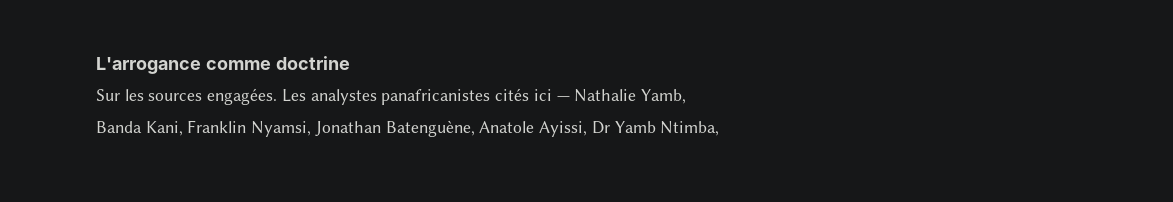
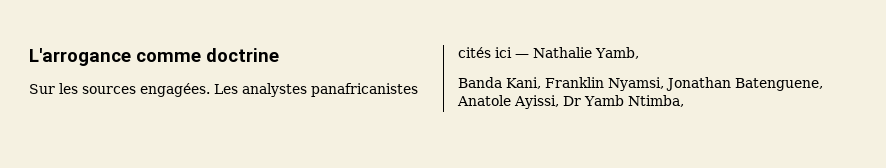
- Banda Kani, Franklin Nyamsi, Jonathan Batenguène, Anatole Ayissi, Dr Yamb Ntimba,
+ Banda Kani, Franklin Nyamsi, Jonathan Batenguene, Anatole Ayissi, Dr Yamb Ntimba,

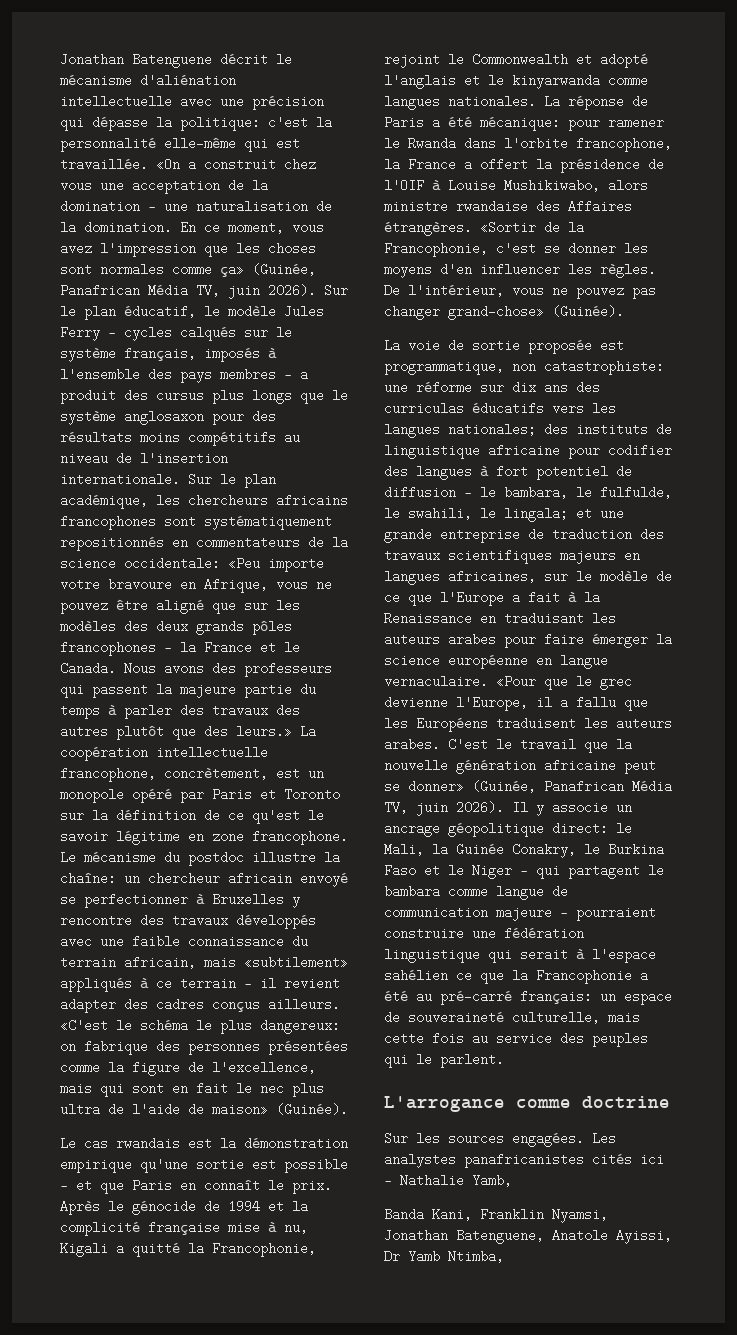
+ Jonathan Batenguene décrit le mécanisme d'aliénation intellectuelle avec une précision qui dépasse la politique: c'est la personnalité elle-même qui est travaillée. «On a construit chez vous une acceptation de la domination — une naturalisation de la domination. En ce moment, vous avez l'impression que les choses sont normales comme ça» (Guinée, Panafrican Média TV, juin 2026). Sur le plan éducatif, le modèle Jules Ferry — cycles calqués sur le système français, imposés à l'ensemble des pays membres — a produit des cursus plus longs que le système anglosaxon pour des résultats moins compétitifs au niveau de l'insertion internationale. Sur le plan académique, les chercheurs africains francophones sont systématiquement repositionnés en commentateurs de la science occidentale: «Peu importe votre bravoure en Afrique, vous ne pouvez être aligné que sur les modèles des deux grands pôles francophones — la France et le Canada. Nous avons des professeurs qui passent la majeure partie du temps à parler des travaux des autres plutôt que des leurs.» La coopération intellectuelle francophone, concrètement, est un monopole opéré par Paris et Toronto sur la définition de ce qu'est le savoir légitime en zone francophone. Le mécanisme du postdoc illustre la chaîne: un chercheur africain envoyé se perfectionner à Bruxelles y rencontre des travaux développés avec une faible connaissance du terrain africain, mais «subtilement» appliqués à ce terrain — il revient adapter des cadres conçus ailleurs. «C'est le schéma le plus dangereux: on fabrique des personnes présentées comme la figure de l'excellence, mais qui sont en fait le nec plus ultra de l'aide de maison» (Guinée).
+ Le cas rwandais est la démonstration empirique qu'une sortie est possible — et que Paris en connaît le prix. Après le génocide de 1994 et la complicité française mise à nu, Kigali a quitté la Francophonie, rejoint le Commonwealth et adopté l'anglais et le kinyarwanda comme langues nationales. La réponse de Paris a été mécanique: pour ramener le Rwanda dans l'orbite francophone, la France a offert la présidence de l'OIF à Louise Mushikiwabo, alors ministre rwandaise des Affaires étrangères. «Sortir de la Francophonie, c'est se donner les moyens d'en influencer les règles. De l'intérieur, vous ne pouvez pas changer grand-chose» (Guinée).
+ La voie de sortie proposée est programmatique, non catastrophiste: une réforme sur dix ans des curriculas éducatifs vers les langues nationales; des instituts de linguistique africaine pour codifier des langues à fort potentiel de diffusion — le bambara, le fulfulde, le swahili, le lingala; et une grande entreprise de traduction des travaux scientifiques majeurs en langues africaines, sur le modèle de ce que l'Europe a fait à la Renaissance en traduisant les auteurs arabes pour faire émerger la science européenne en langue vernaculaire. «Pour que le grec devienne l'Europe, il a fallu que les Européens traduisent les auteurs arabes. C'est le travail que la nouvelle génération africaine peut se donner» (Guinée, Panafrican Média TV, juin 2026). Il y associe un ancrage géopolitique direct: le Mali, la Guinée Conakry, le Burkina Faso et le Niger — qui partagent le bambara comme langue de communication majeure — pourraient construire une fédération linguistique qui serait à l'espace sahélien ce que la Francophonie a été au pré-carré français: un espace de souveraineté culturelle, mais cette fois au service des peuples qui le parlent.

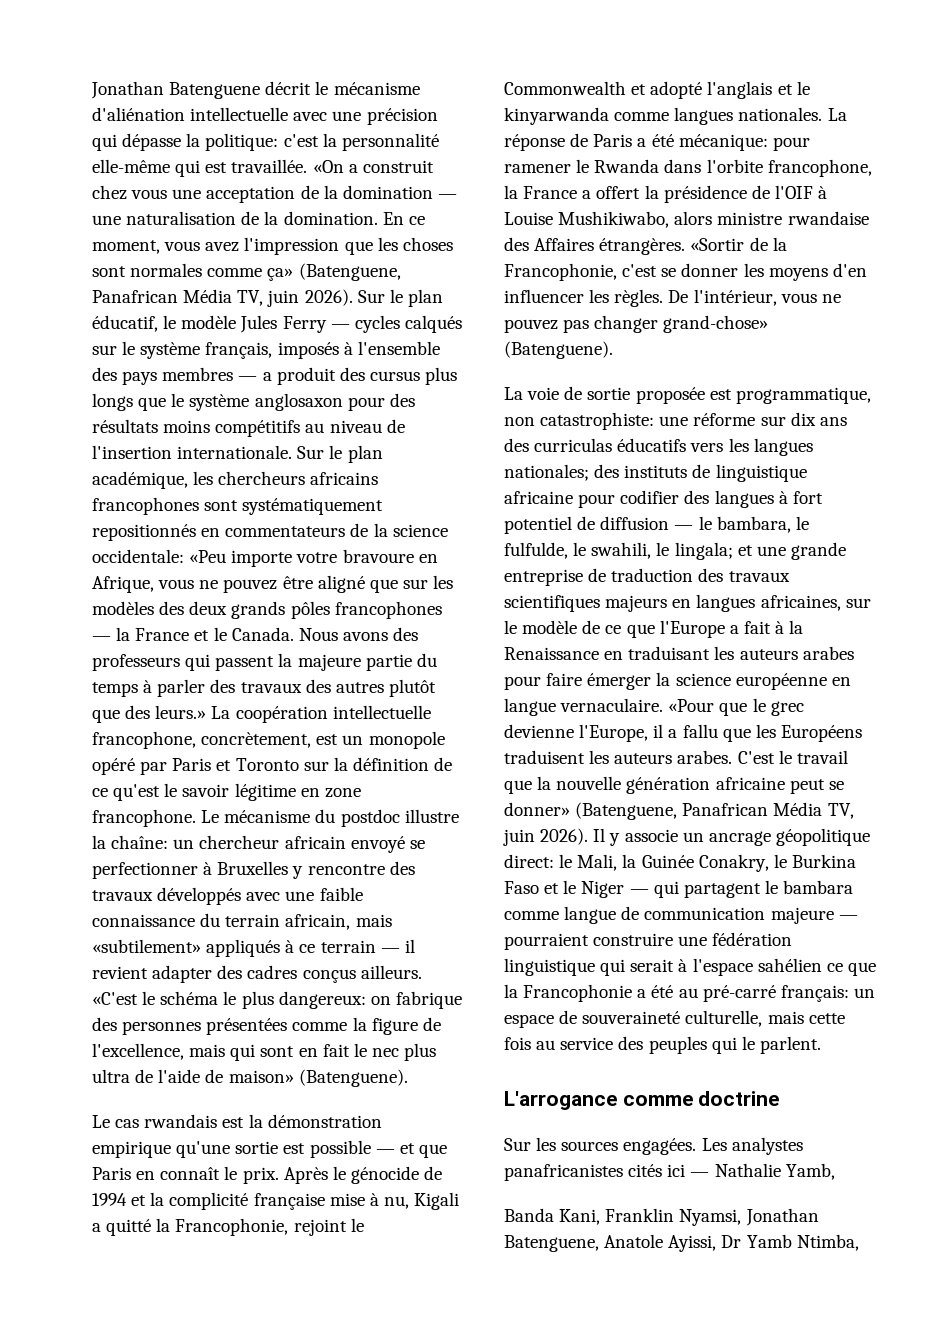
- En ce moment, vous avez l'impression que les choses sont normales comme ça» (Guinée, Panafrican Média TV, juin 2026).
+ En ce moment, vous avez l'impression que les choses sont normales comme ça» (Batenguene, Panafrican Média TV, juin 2026).
- «C'est le schéma le plus dangereux: on fabrique des personnes présentées comme la figure de l'excellence, mais qui sont en fait le nec plus ultra de l'aide de maison» (Guinée).
+ «C'est le schéma le plus dangereux: on fabrique des personnes présentées comme la figure de l'excellence, mais qui sont en fait le nec plus ultra de l'aide de maison» (Batenguene).
- De l'intérieur, vous ne pouvez pas changer grand-chose» (Guinée).
+ De l'intérieur, vous ne pouvez pas changer grand-chose» (Batenguene).
- C'est le travail que la nouvelle génération africaine peut se donner» (Guinée, Panafrican Média TV, juin 2026).
+ C'est le travail que la nouvelle génération africaine peut se donner» (Batenguene, Panafrican Média TV, juin 2026).

